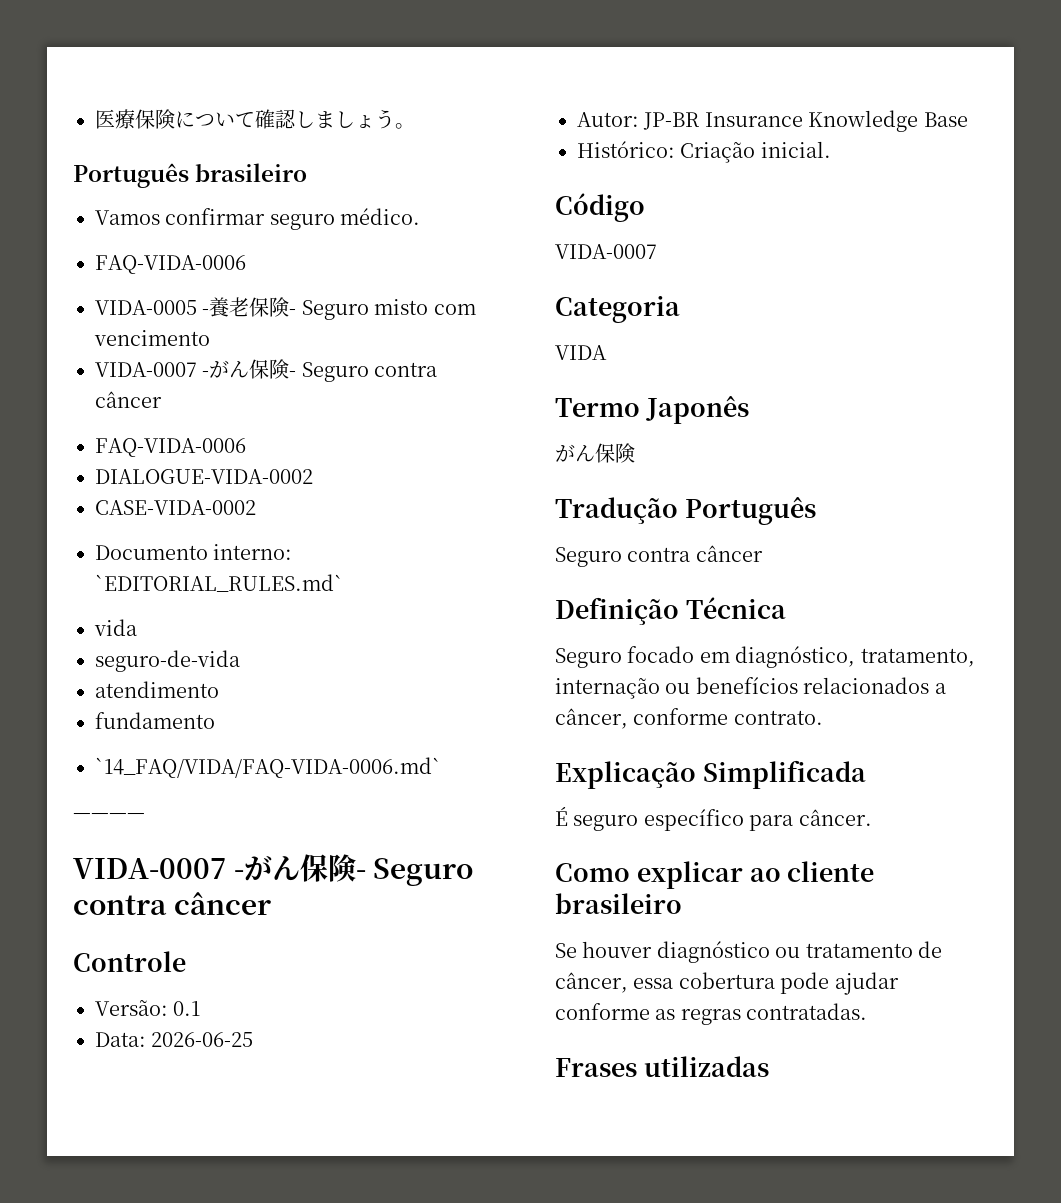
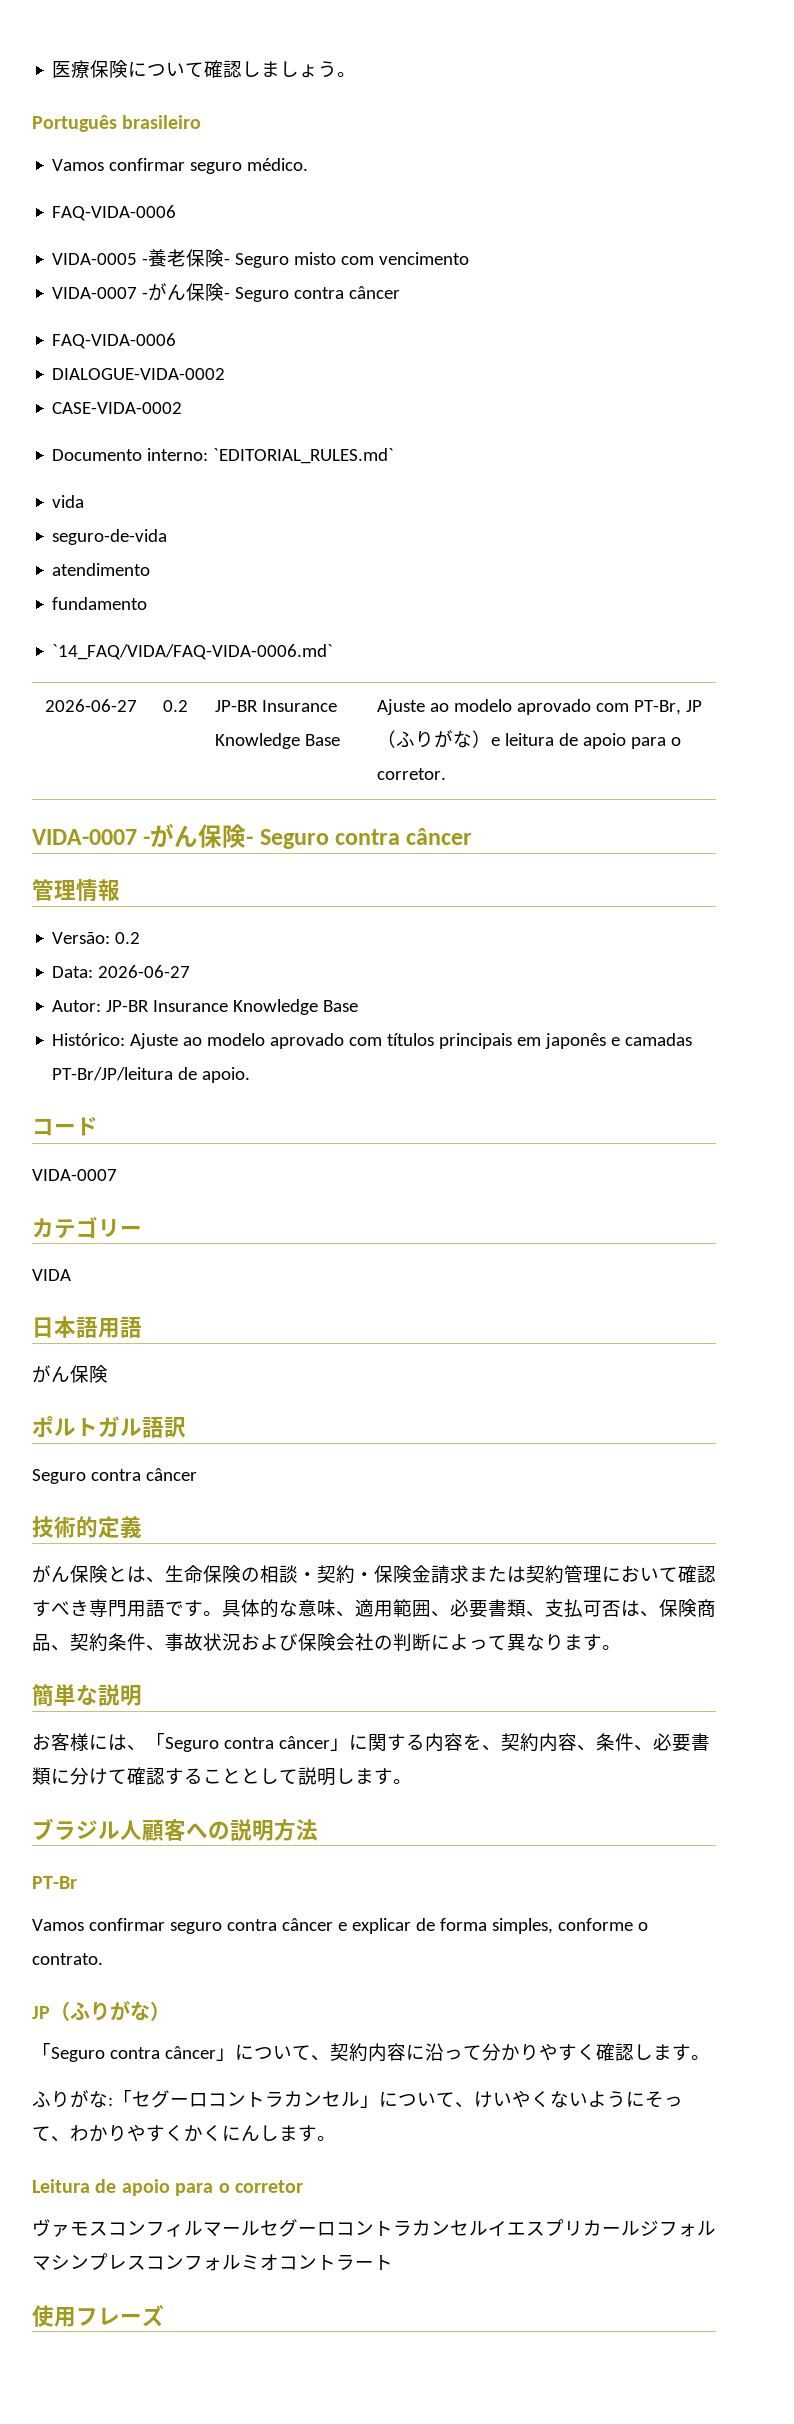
- ————
+ 2026-06-27 | 0.2 | JP-BR Insurance Knowledge Base | Ajuste ao modelo aprovado com PT-Br, JP（ふりがな）e leitura de apoio para o corretor.
  VIDA-0007 -がん保険- Seguro contra câncer
- Controle
+ 管理情報
- Versão: 0.1
+ Versão: 0.2
- Data: 2026-06-25
+ Data: 2026-06-27
- Histórico: Criação inicial.
- Código
+ Histórico: Ajuste ao modelo aprovado com títulos principais em japonês e camadas PT-Br/JP/leitura de apoio.
+ コード
- Categoria
+ カテゴリー
- Termo Japonês
+ 日本語用語
- Tradução Português
+ ポルトガル語訳
  Seguro contra câncer
- Definição Técnica
- Seguro focado em diagnóstico, tratamento, internação ou benefícios relacionados a câncer, conforme contrato.
- Explicação Simplificada
- É seguro específico para câncer.
- Como explicar ao cliente brasileiro
- Se houver diagnóstico ou tratamento de câncer, essa cobertura pode ajudar conforme as regras contratadas.
- Frases utilizadas
+ 技術的定義
+ がん保険とは、生命保険の相談・契約・保険金請求または契約管理において確認すべき専門用語です。具体的な意味、適用範囲、必要書類、支払可否は、保険商品、契約条件、事故状況および保険会社の判断によって異なります。
+ 簡単な説明
+ お客様には、「Seguro contra câncer」に関する内容を、契約内容、条件、必要書類に分けて確認することとして説明します。
+ ブラジル人顧客への説明方法
+ PT-Br
+ Vamos confirmar seguro contra câncer e explicar de forma simples, conforme o contrato.
+ JP（ふりがな）
+ 「Seguro contra câncer」について、契約内容に沿って分かりやすく確認します。
+ ふりがな:「セグーロコントラカンセル」について、けいやくないようにそって、わかりやすくかくにんします。
+ Leitura de apoio para o corretor
+ ヴァモスコンフィルマールセグーロコントラカンセルイエスプリカールジフォルマシンプレスコンフォルミオコントラート
+ 使用フレーズ

